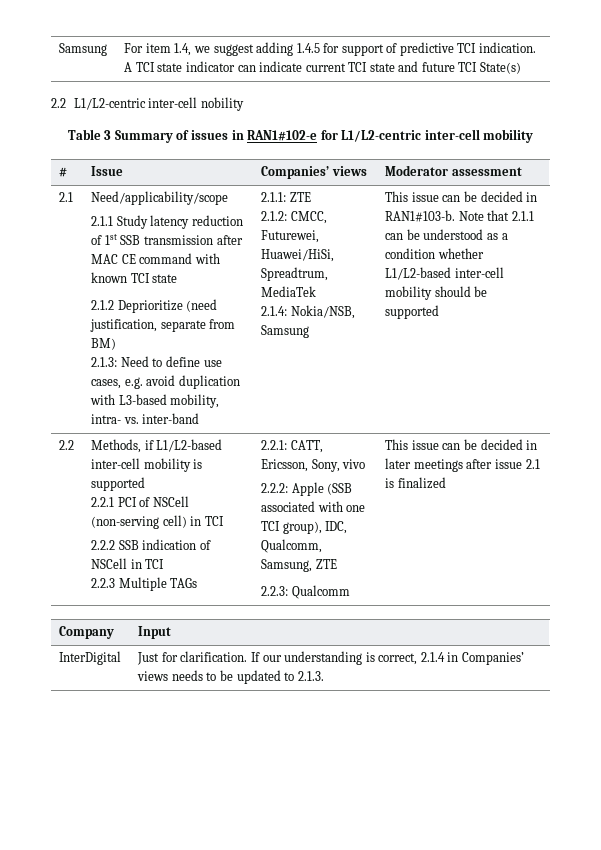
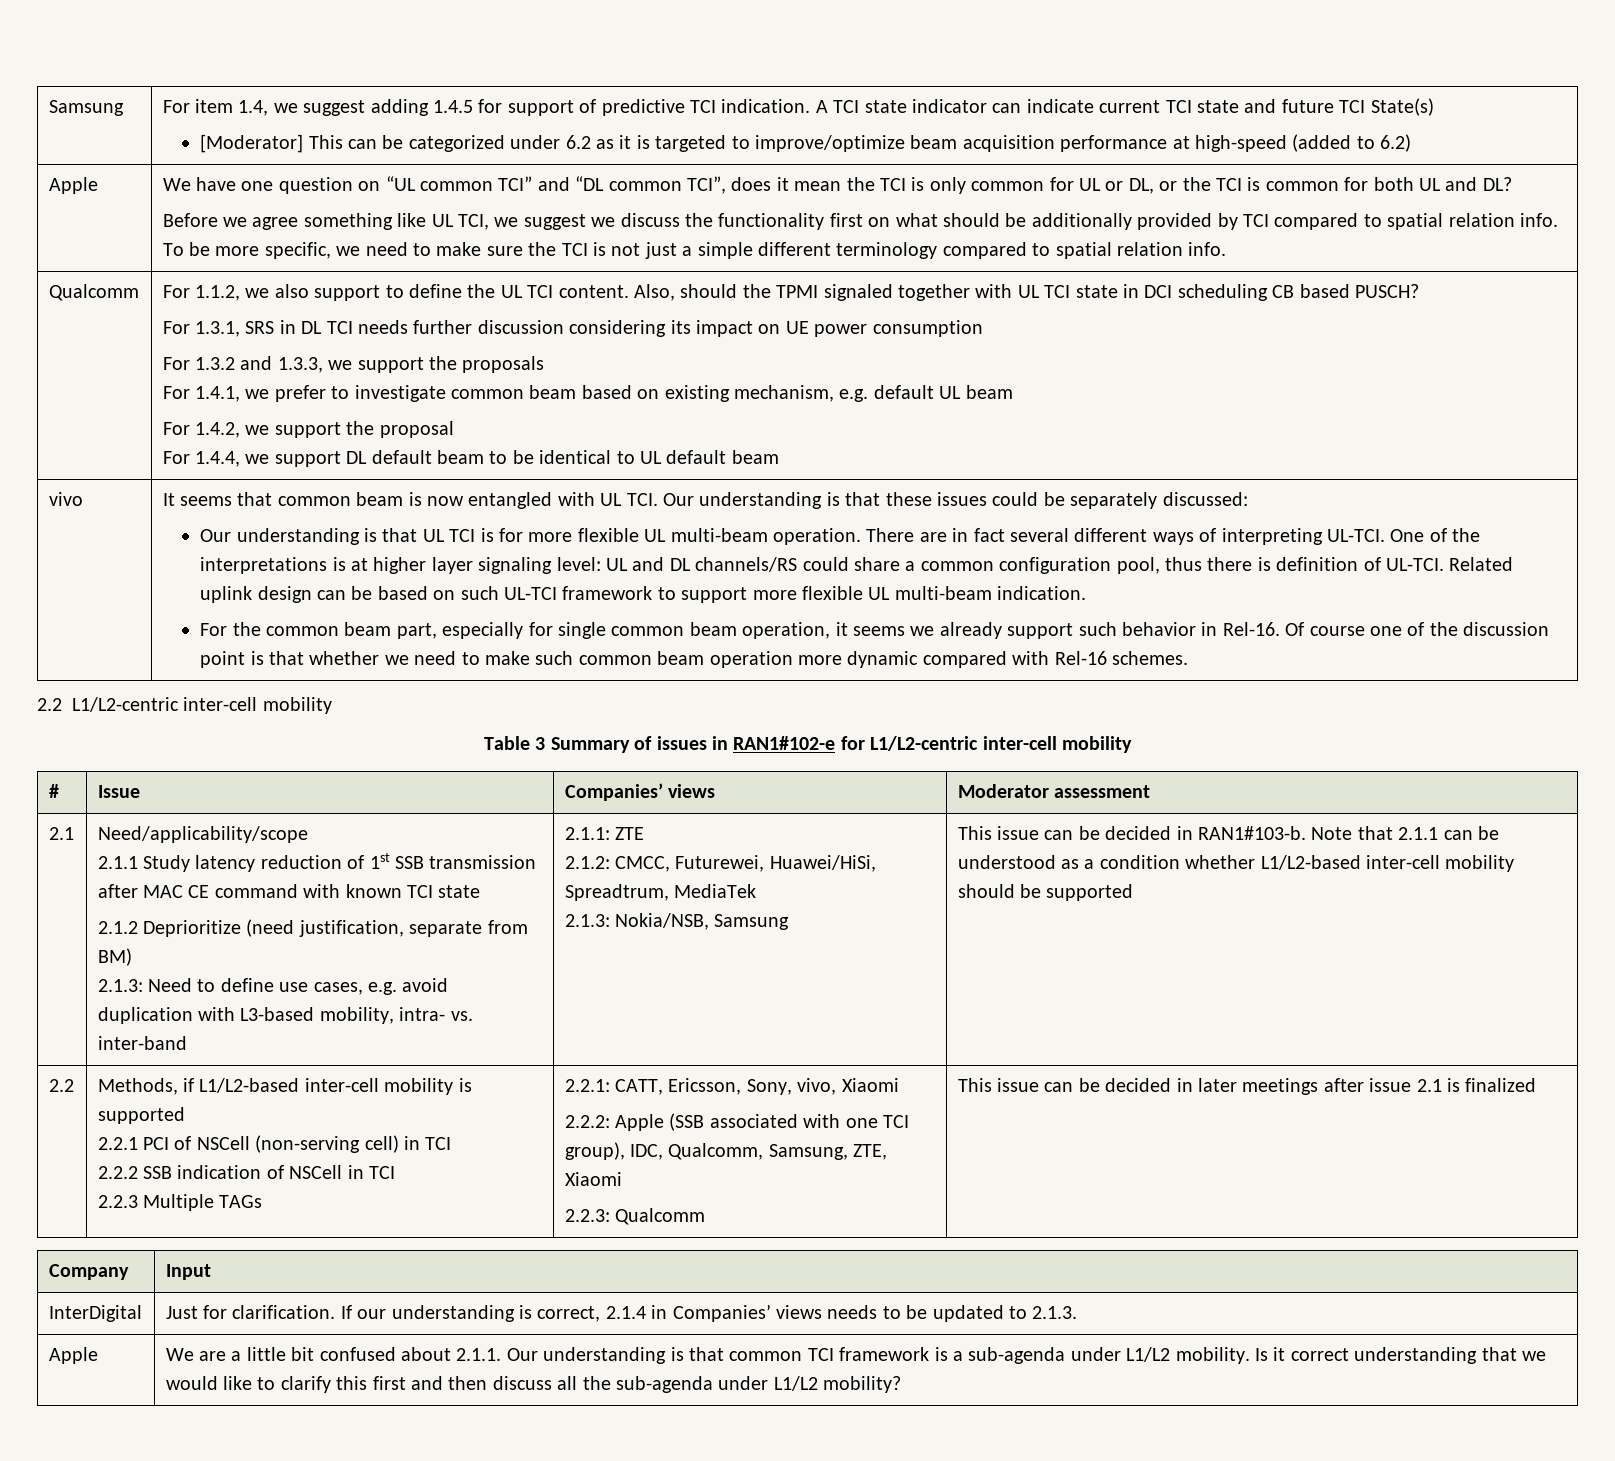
+ [Moderator] This can be categorized under 6.2 as it is targeted to improve/optimize beam acquisition performance at high-speed (added to 6.2)
+ Apple | We have one question on “UL common TCI” and “DL common TCI”, does it mean the TCI is only common for UL or DL, or the TCI is common for both UL and DL?
+ Before we agree something like UL TCI, we suggest we discuss the functionality first on what should be additionally provided by TCI compared to spatial relation info. To be more specific, we need to make sure the TCI is not just a simple different terminology compared to spatial relation info.
+ Qualcomm | For 1.1.2, we also support to define the UL TCI content. Also, should the TPMI signaled together with UL TCI state in DCI scheduling CB based PUSCH?
+ For 1.3.1, SRS in DL TCI needs further discussion considering its impact on UE power consumption
+ For 1.3.2 and 1.3.3, we support the proposals
+ For 1.4.1, we prefer to investigate common beam based on existing mechanism, e.g. default UL beam
+ For 1.4.2, we support the proposal
+ For 1.4.4, we support DL default beam to be identical to UL default beam
+ vivo | It seems that common beam is now entangled with UL TCI. Our understanding is that these issues could be separately discussed:
+ Our understanding is that UL TCI is for more flexible UL multi-beam operation. There are in fact several different ways of interpreting UL-TCI. One of the interpretations is at higher layer signaling level: UL and DL channels/RS could share a common configuration pool, thus there is definition of UL-TCI. Related uplink design can be based on such UL-TCI framework to support more flexible UL multi-beam indication.
+ For the common beam part, especially for single common beam operation, it seems we already support such behavior in Rel-16. Of course one of the discussion point is that whether we need to make such common beam operation more dynamic compared with Rel-16 schemes.
- 2.2 L1/L2-centric inter-cell nobility
+ 2.2 L1/L2-centric inter-cell mobility
- 2.1.4: Nokia/NSB, Samsung
+ 2.1.3: Nokia/NSB, Samsung
- 2.2.1: CATT, Ericsson, Sony, vivo
+ 2.2.1: CATT, Ericsson, Sony, vivo, Xiaomi
- 2.2.2: Apple (SSB associated with one TCI group), IDC, Qualcomm, Samsung, ZTE
+ 2.2.2: Apple (SSB associated with one TCI group), IDC, Qualcomm, Samsung, ZTE, Xiaomi
+ Apple | We are a little bit confused about 2.1.1. Our understanding is that common TCI framework is a sub-agenda under L1/L2 mobility. Is it correct understanding that we would like to clarify this first and then discuss all the sub-agenda under L1/L2 mobility?

